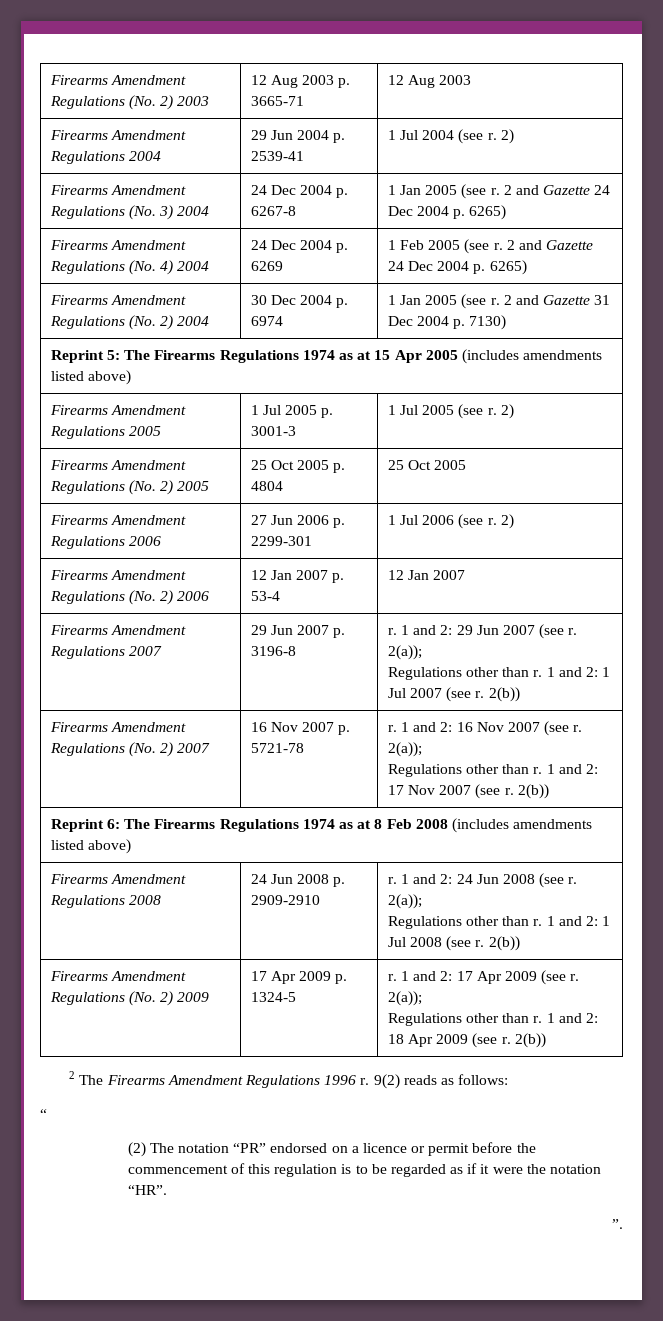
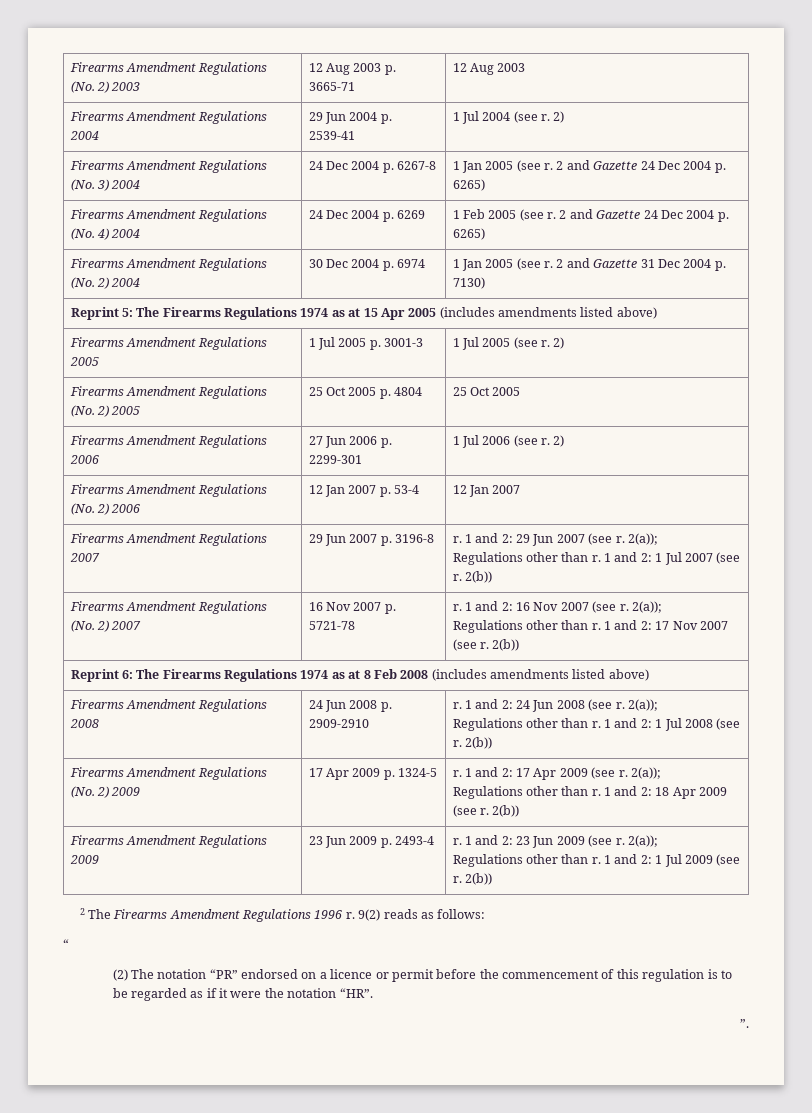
+ Firearms Amendment Regulations 2009 | 23 Jun 2009 p. 2493-4 | r. 1 and 2: 23 Jun 2009 (see r. 2(a));
+ Regulations other than r. 1 and 2: 1 Jul 2009 (see r. 2(b))

